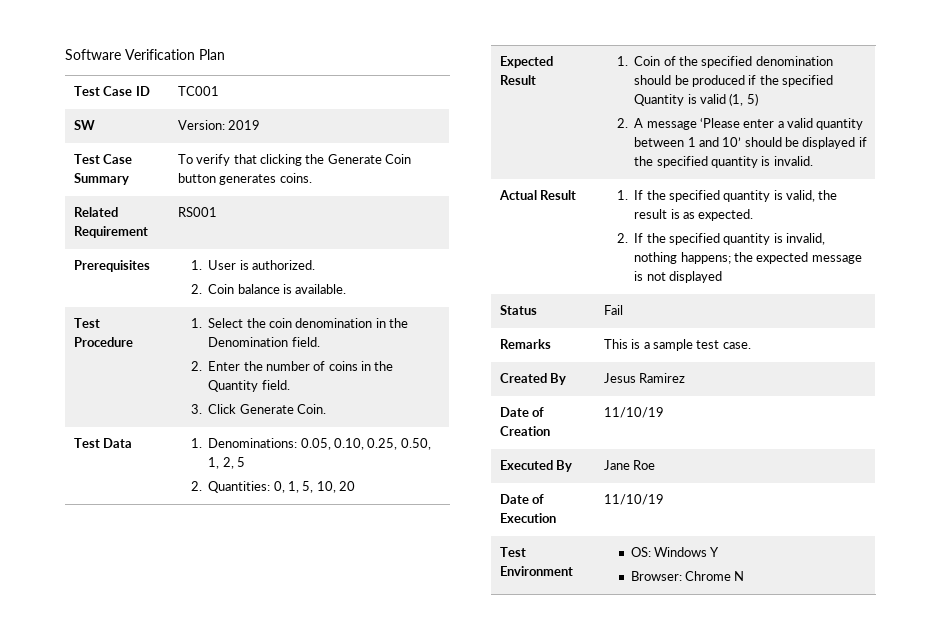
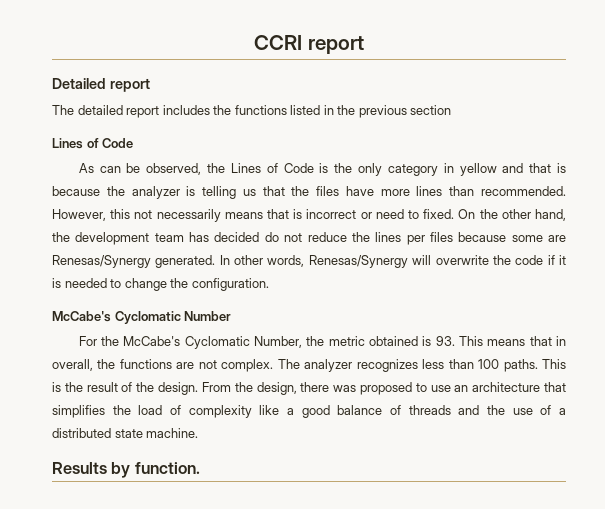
- Software Verification Plan
- Test Case ID | TC001
- SW | Version: 2019
- Test Case Summary | To verify that clicking the Generate Coin button generates coins.
- Related Requirement | RS001
- Prerequisites | 1. User is authorized.
- 2. Coin balance is available.
- Test Procedure | 1. Select the coin denomination in the Denomination field.
- 2. Enter the number of coins in the Quantity field.
- 3. Click Generate Coin.
- Test Data | 1. Denominations: 0.05, 0.10, 0.25, 0.50, 1, 2, 5
- 2. Quantities: 0, 1, 5, 10, 20
- Expected Result | 1. Coin of the specified denomination should be produced if the specified Quantity is valid (1, 5)
- 2. A message ‘Please enter a valid quantity between 1 and 10’ should be displayed if the specified quantity is invalid.
- Actual Result | 1. If the specified quantity is valid, the result is as expected.
- 2. If the specified quantity is invalid, nothing happens; the expected message is not displayed
- Status | Fail
- Remarks | This is a sample test case.
- Created By | Jesus Ramirez
- Date of Creation | 11/10/19
- Executed By | Jane Roe
- Date of Execution | 11/10/19
- Test Environment | OS: Windows Y
- Browser: Chrome N
+ CCRI report
+ Detailed report
+ The detailed report includes the functions listed in the previous section
+ Lines of Code
+ As can be observed, the Lines of Code is the only category in yellow and that is because the analyzer is telling us that the files have more lines than recommended. However, this not necessarily means that is incorrect or need to fixed. On the other hand, the development team has decided do not reduce the lines per files because some are Renesas/Synergy generated. In other words, Renesas/Synergy will overwrite the code if it is needed to change the configuration.
+ McCabe's Cyclomatic Number
+ For the McCabe's Cyclomatic Number, the metric obtained is 93. This means that in overall, the functions are not complex. The analyzer recognizes less than 100 paths. This is the result of the design. From the design, there was proposed to use an architecture that simplifies the load of complexity like a good balance of threads and the use of a distributed state machine.
+ Results by function.

